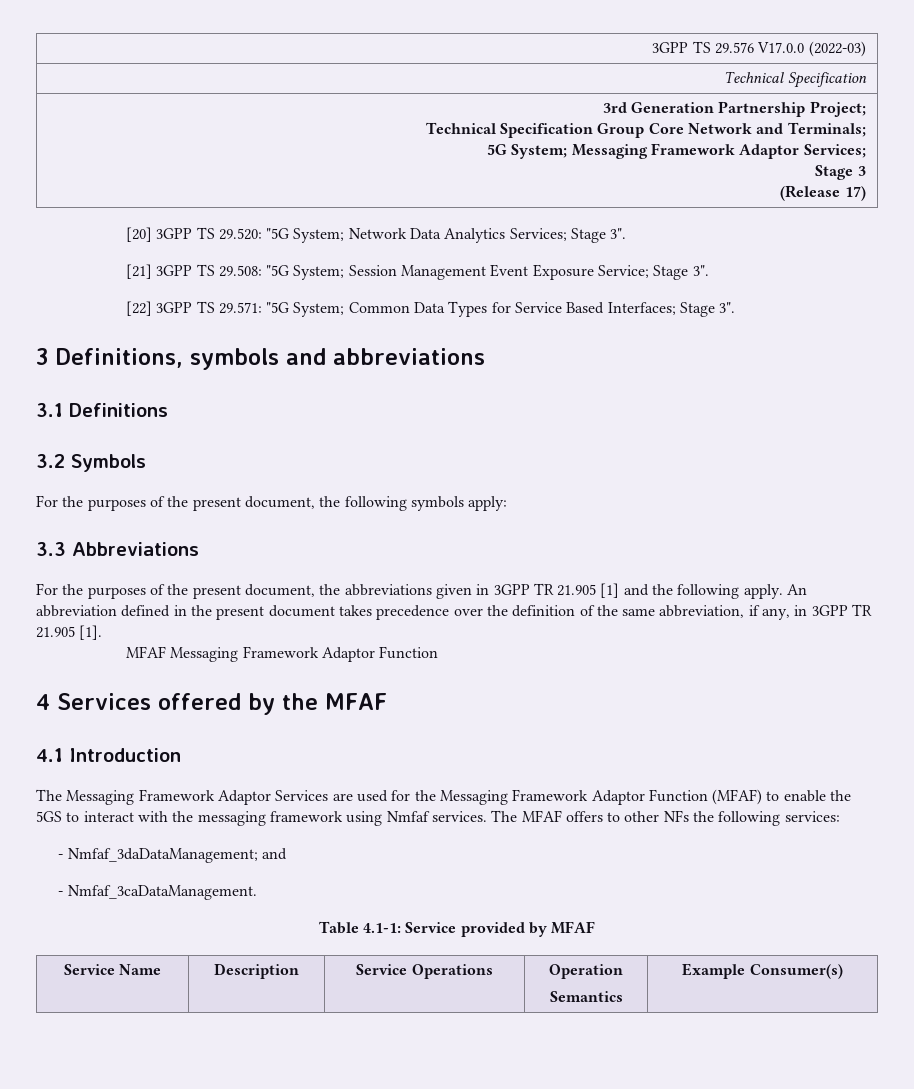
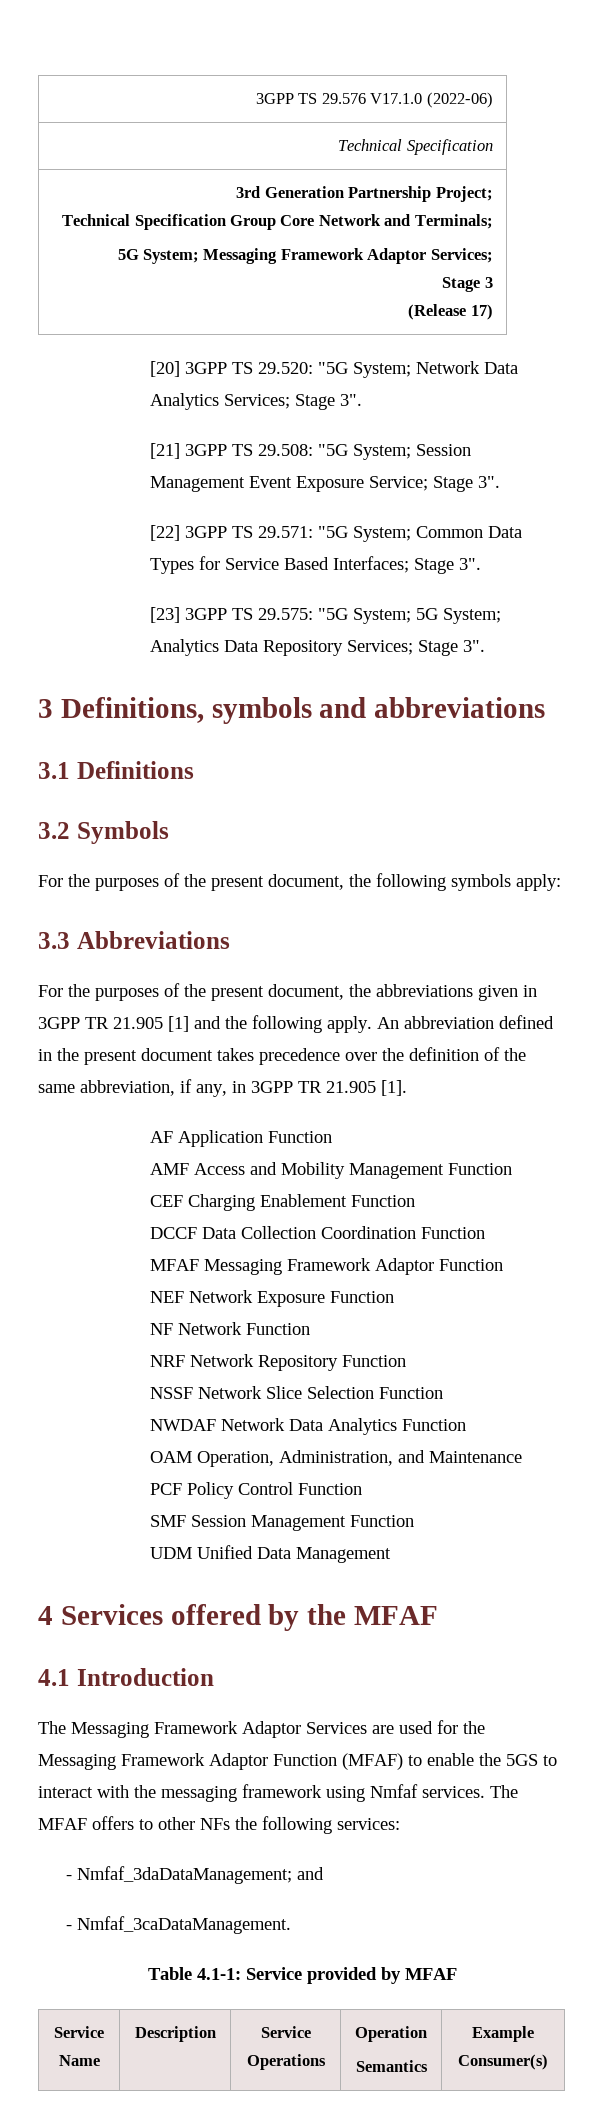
- 3GPP TS 29.576 V17.0.0 (2022-03)
+ 3GPP TS 29.576 V17.1.0 (2022-06)
+ [23] 3GPP TS 29.575: "5G System; 5G System; Analytics Data Repository Services; Stage 3".
+ AF Application Function
+ AMF Access and Mobility Management Function
+ CEF Charging Enablement Function
+ DCCF Data Collection Coordination Function
+ NEF Network Exposure Function
+ NF Network Function
+ NRF Network Repository Function
+ NSSF Network Slice Selection Function
+ NWDAF Network Data Analytics Function
+ OAM Operation, Administration, and Maintenance
+ PCF Policy Control Function
+ SMF Session Management Function
+ UDM Unified Data Management

